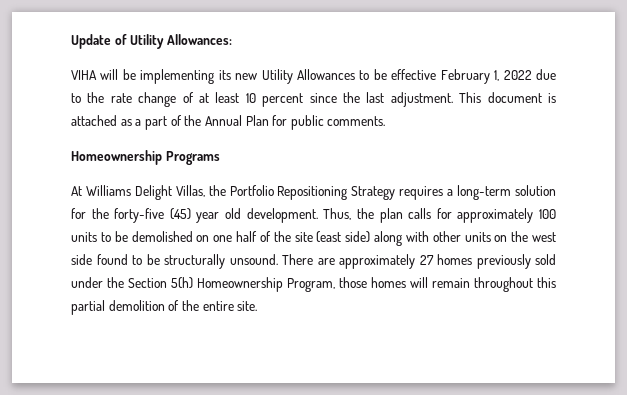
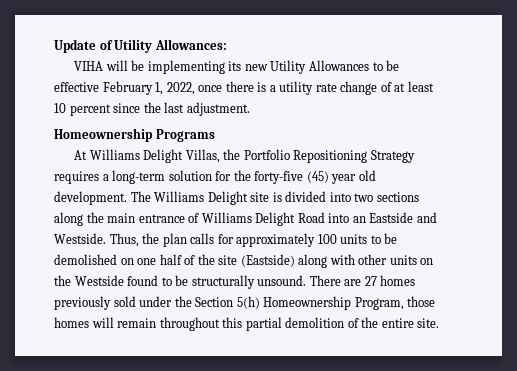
- VIHA will be implementing its new Utility Allowances to be effective February 1, 2022 due to the rate change of at least 10 percent since the last adjustment. This document is attached as a part of the Annual Plan for public comments.
+ VIHA will be implementing its new Utility Allowances to be effective February 1, 2022, once there is a utility rate change of at least 10 percent since the last adjustment.
+ The Williams Delight site is divided into two sections along the main entrance of Williams Delight Road into an Eastside and Westside.
- Thus, the plan calls for approximately 100 units to be demolished on one half of the site (east side) along with other units on the west side found to be structurally unsound.
+ Thus, the plan calls for approximately 100 units to be demolished on one half of the site (Eastside) along with other units on the Westside found to be structurally unsound.
- There are approximately 27 homes previously sold under the Section 5(h) Homeownership Program, those homes will remain throughout this partial demolition of the entire site.
+ There are 27 homes previously sold under the Section 5(h) Homeownership Program, those homes will remain throughout this partial demolition of the entire site.

